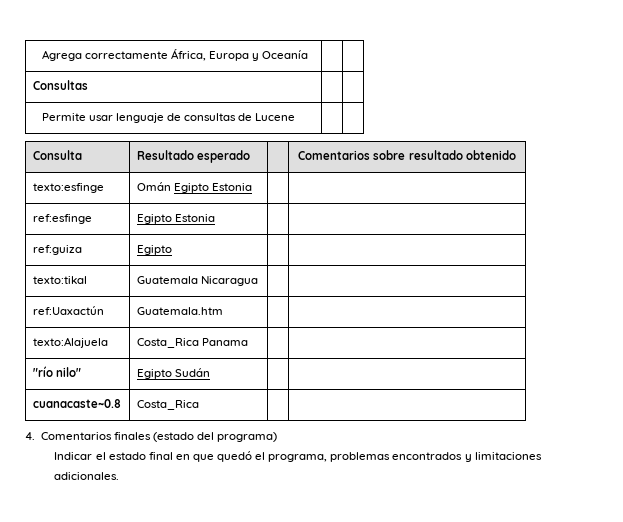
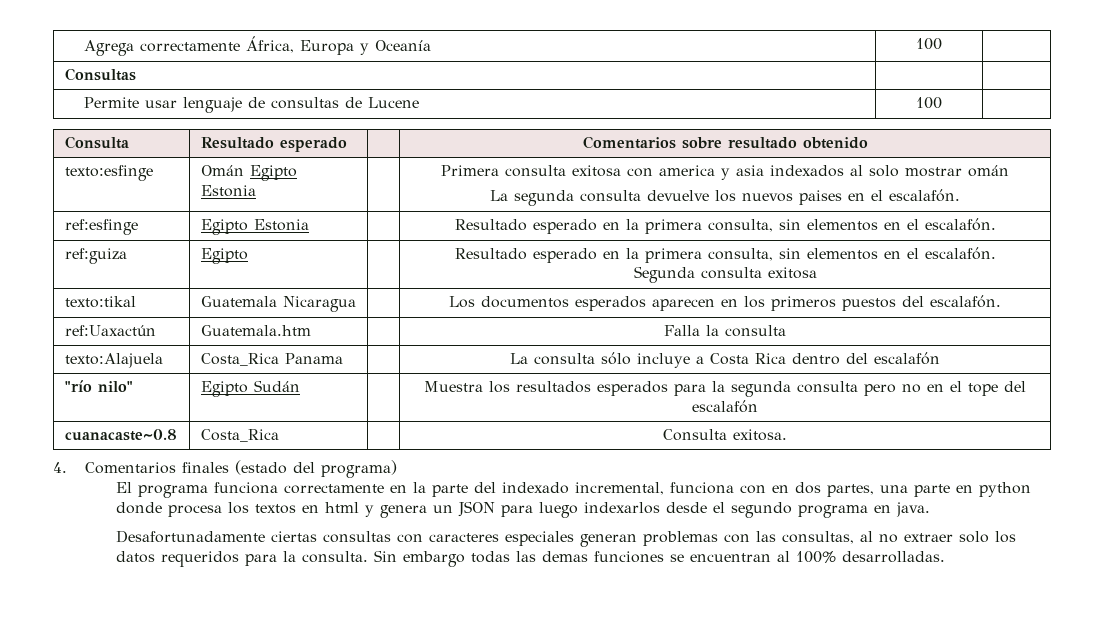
- Agrega correctamente África, Europa y Oceanía | |
+ Agrega correctamente África, Europa y Oceanía | 100 |
- Permite usar lenguaje de consultas de Lucene | |
+ Permite usar lenguaje de consultas de Lucene | 100 |
- texto:esfinge | Omán Egipto Estonia | |
- ref:esfinge | Egipto Estonia | |
- ref:guiza | Egipto | |
- texto:tikal | Guatemala Nicaragua | |
+ texto:esfinge | Omán Egipto Estonia | | Primera consulta exitosa con america y asia indexados al solo mostrar omán
+ La segunda consulta devuelve los nuevos paises en el escalafón.
+ ref:esfinge | Egipto Estonia | | Resultado esperado en la primera consulta, sin elementos en el escalafón.
+ ref:guiza | Egipto | | Resultado esperado en la primera consulta, sin elementos en el escalafón.
+ Segunda consulta exitosa
+ texto:tikal | Guatemala Nicaragua | | Los documentos esperados aparecen en los primeros puestos del escalafón.
- ref:Uaxactún | Guatemala.htm | |
+ ref:Uaxactún | Guatemala.htm | | Falla la consulta
- texto:Alajuela | Costa_Rica Panama | |
- "río nilo" | Egipto Sudán | |
+ texto:Alajuela | Costa_Rica Panama | | La consulta sólo incluye a Costa Rica dentro del escalafón
+ "río nilo" | Egipto Sudán | | Muestra los resultados esperados para la segunda consulta pero no en el tope del escalafón
- cuanacaste~0.8 | Costa_Rica | |
+ cuanacaste~0.8 | Costa_Rica | | Consulta exitosa.
- Indicar el estado final en que quedó el programa, problemas encontrados y limitaciones adicionales.
+ El programa funciona correctamente en la parte del indexado incremental, funciona con en dos partes, una parte en python donde procesa los textos en html y genera un JSON para luego indexarlos desde el segundo programa en java.
+ Desafortunadamente ciertas consultas con caracteres especiales generan problemas con las consultas, al no extraer solo los datos requeridos para la consulta. Sin embargo todas las demas funciones se encuentran al 100% desarrolladas.

